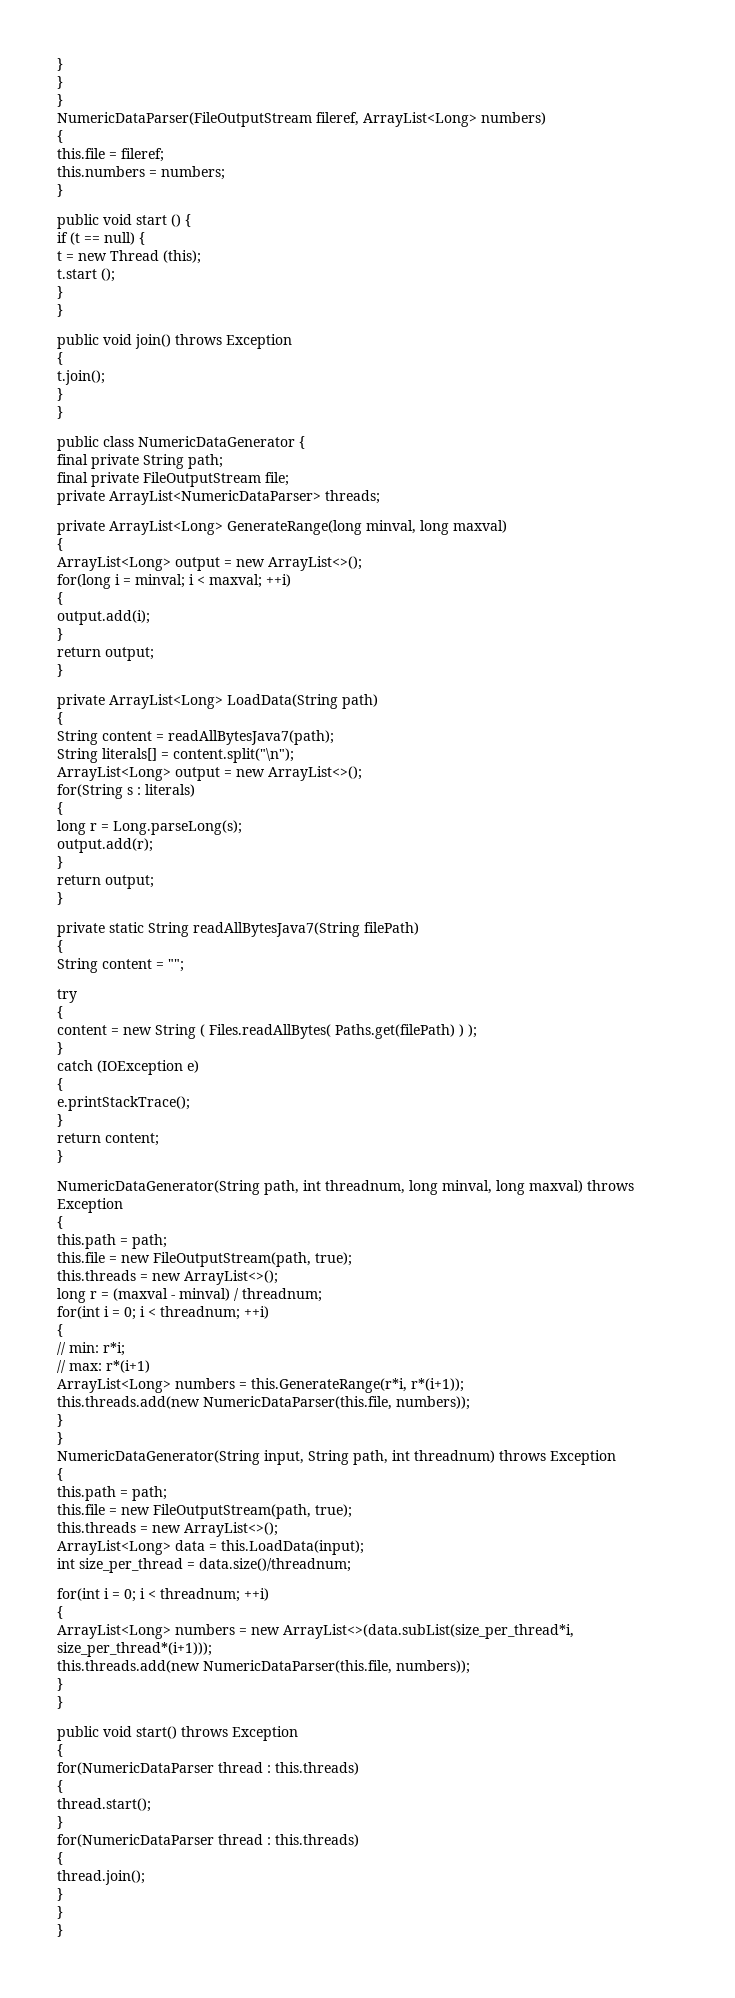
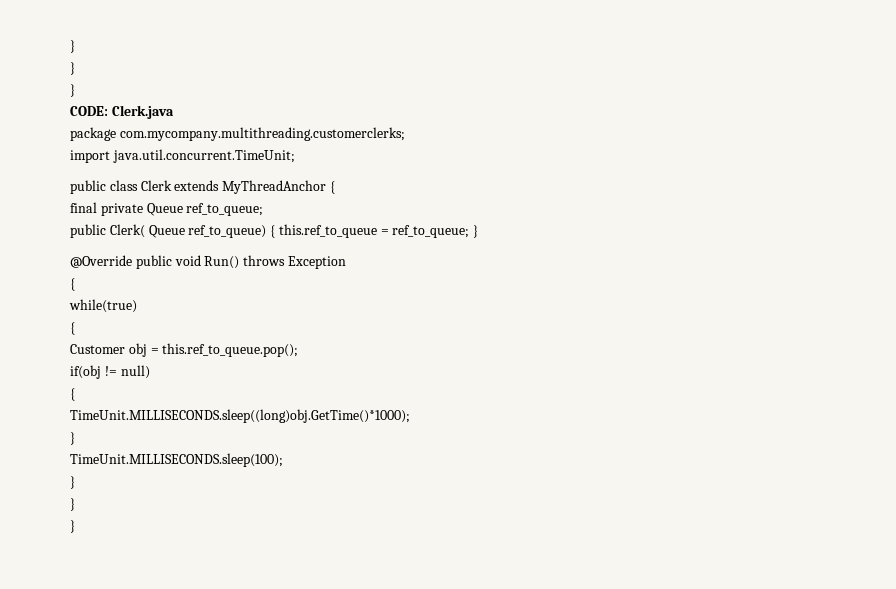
- NumericDataParser(FileOutputStream fileref, ArrayList<Long> numbers)
+ CODE: Clerk.java
+ package com.mycompany.multithreading.customerclerks;
+ import java.util.concurrent.TimeUnit;
+ public class Clerk extends MyThreadAnchor {
+ final private Queue ref_to_queue;
+ public Clerk( Queue ref_to_queue) { this.ref_to_queue = ref_to_queue; }
+ @Override public void Run() throws Exception
  {
- this.file = fileref;
- this.numbers = numbers;
+ while(true)
+ {
+ Customer obj = this.ref_to_queue.pop();
+ if(obj != null)
+ {
+ TimeUnit.MILLISECONDS.sleep((long)obj.GetTime()*1000);
  }
- public void start () {
- if (t == null) {
- t = new Thread (this);
- t.start ();
- }
- }
- public void join() throws Exception
- {
- t.join();
- }
- }
- public class NumericDataGenerator {
- final private String path;
- final private FileOutputStream file;
- private ArrayList<NumericDataParser> threads;
- private ArrayList<Long> GenerateRange(long minval, long maxval)
- {
- ArrayList<Long> output = new ArrayList<>();
- for(long i = minval; i < maxval; ++i)
- {
- output.add(i);
- }
- return output;
- }
- private ArrayList<Long> LoadData(String path)
- {
- String content = readAllBytesJava7(path);
- String literals[] = content.split("\n");
- ArrayList<Long> output = new ArrayList<>();
- for(String s : literals)
- {
- long r = Long.parseLong(s);
- output.add(r);
- }
- return output;
- }
- private static String readAllBytesJava7(String filePath)
- {
- String content = "";
- try
- {
- content = new String ( Files.readAllBytes( Paths.get(filePath) ) );
- }
- catch (IOException e)
- {
- e.printStackTrace();
- }
- return content;
- }
- NumericDataGenerator(String path, int threadnum, long minval, long maxval) throws Exception
- {
- this.path = path;
- this.file = new FileOutputStream(path, true);
- this.threads = new ArrayList<>();
- long r = (maxval - minval) / threadnum;
- for(int i = 0; i < threadnum; ++i)
- {
- // min: r*i;
- // max: r*(i+1)
- ArrayList<Long> numbers = this.GenerateRange(r*i, r*(i+1));
- this.threads.add(new NumericDataParser(this.file, numbers));
- }
- }
- NumericDataGenerator(String input, String path, int threadnum) throws Exception
- {
- this.path = path;
- this.file = new FileOutputStream(path, true);
- this.threads = new ArrayList<>();
- ArrayList<Long> data = this.LoadData(input);
- int size_per_thread = data.size()/threadnum;
- for(int i = 0; i < threadnum; ++i)
- {
- ArrayList<Long> numbers = new ArrayList<>(data.subList(size_per_thread*i, size_per_thread*(i+1)));
- this.threads.add(new NumericDataParser(this.file, numbers));
- }
- }
- public void start() throws Exception
- {
- for(NumericDataParser thread : this.threads)
- {
- thread.start();
- }
- for(NumericDataParser thread : this.threads)
- {
- thread.join();
+ TimeUnit.MILLISECONDS.sleep(100);

